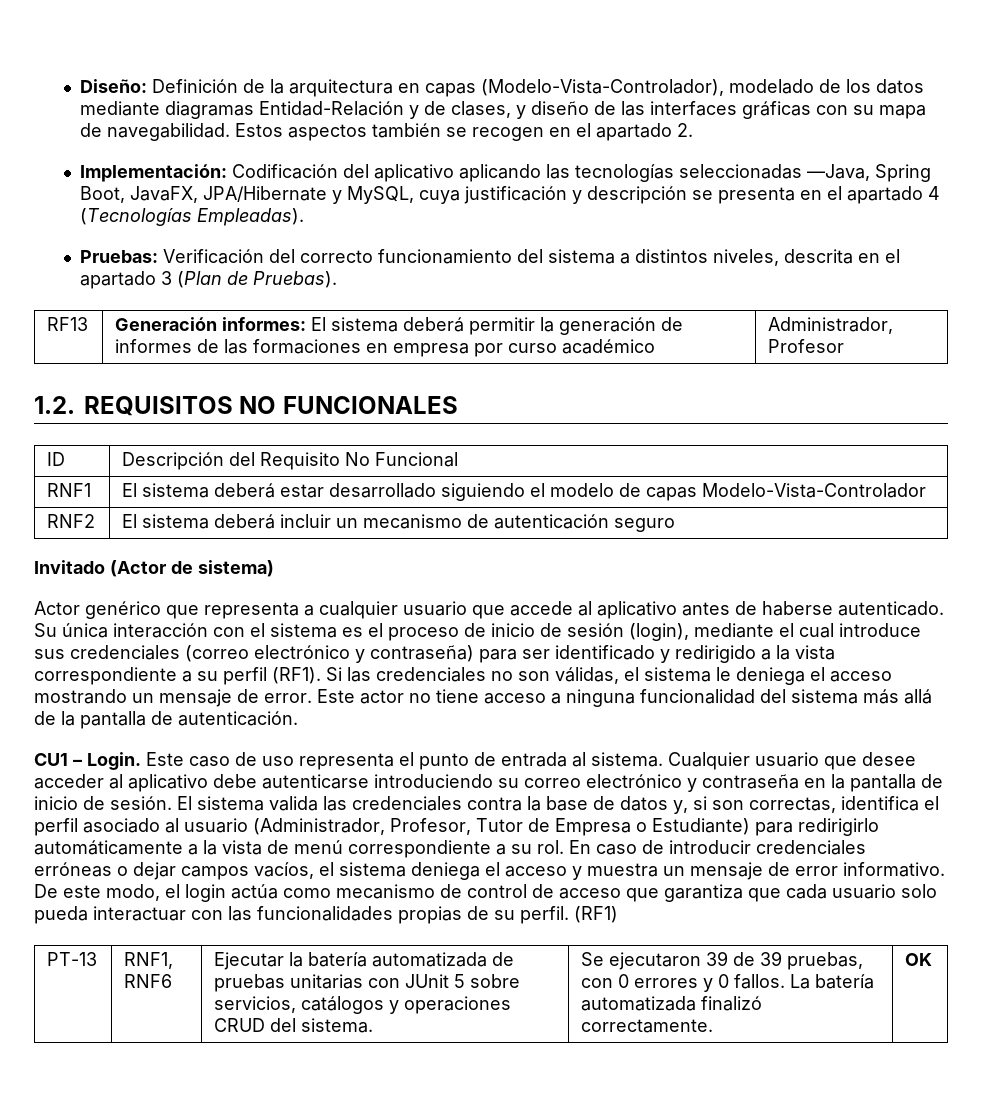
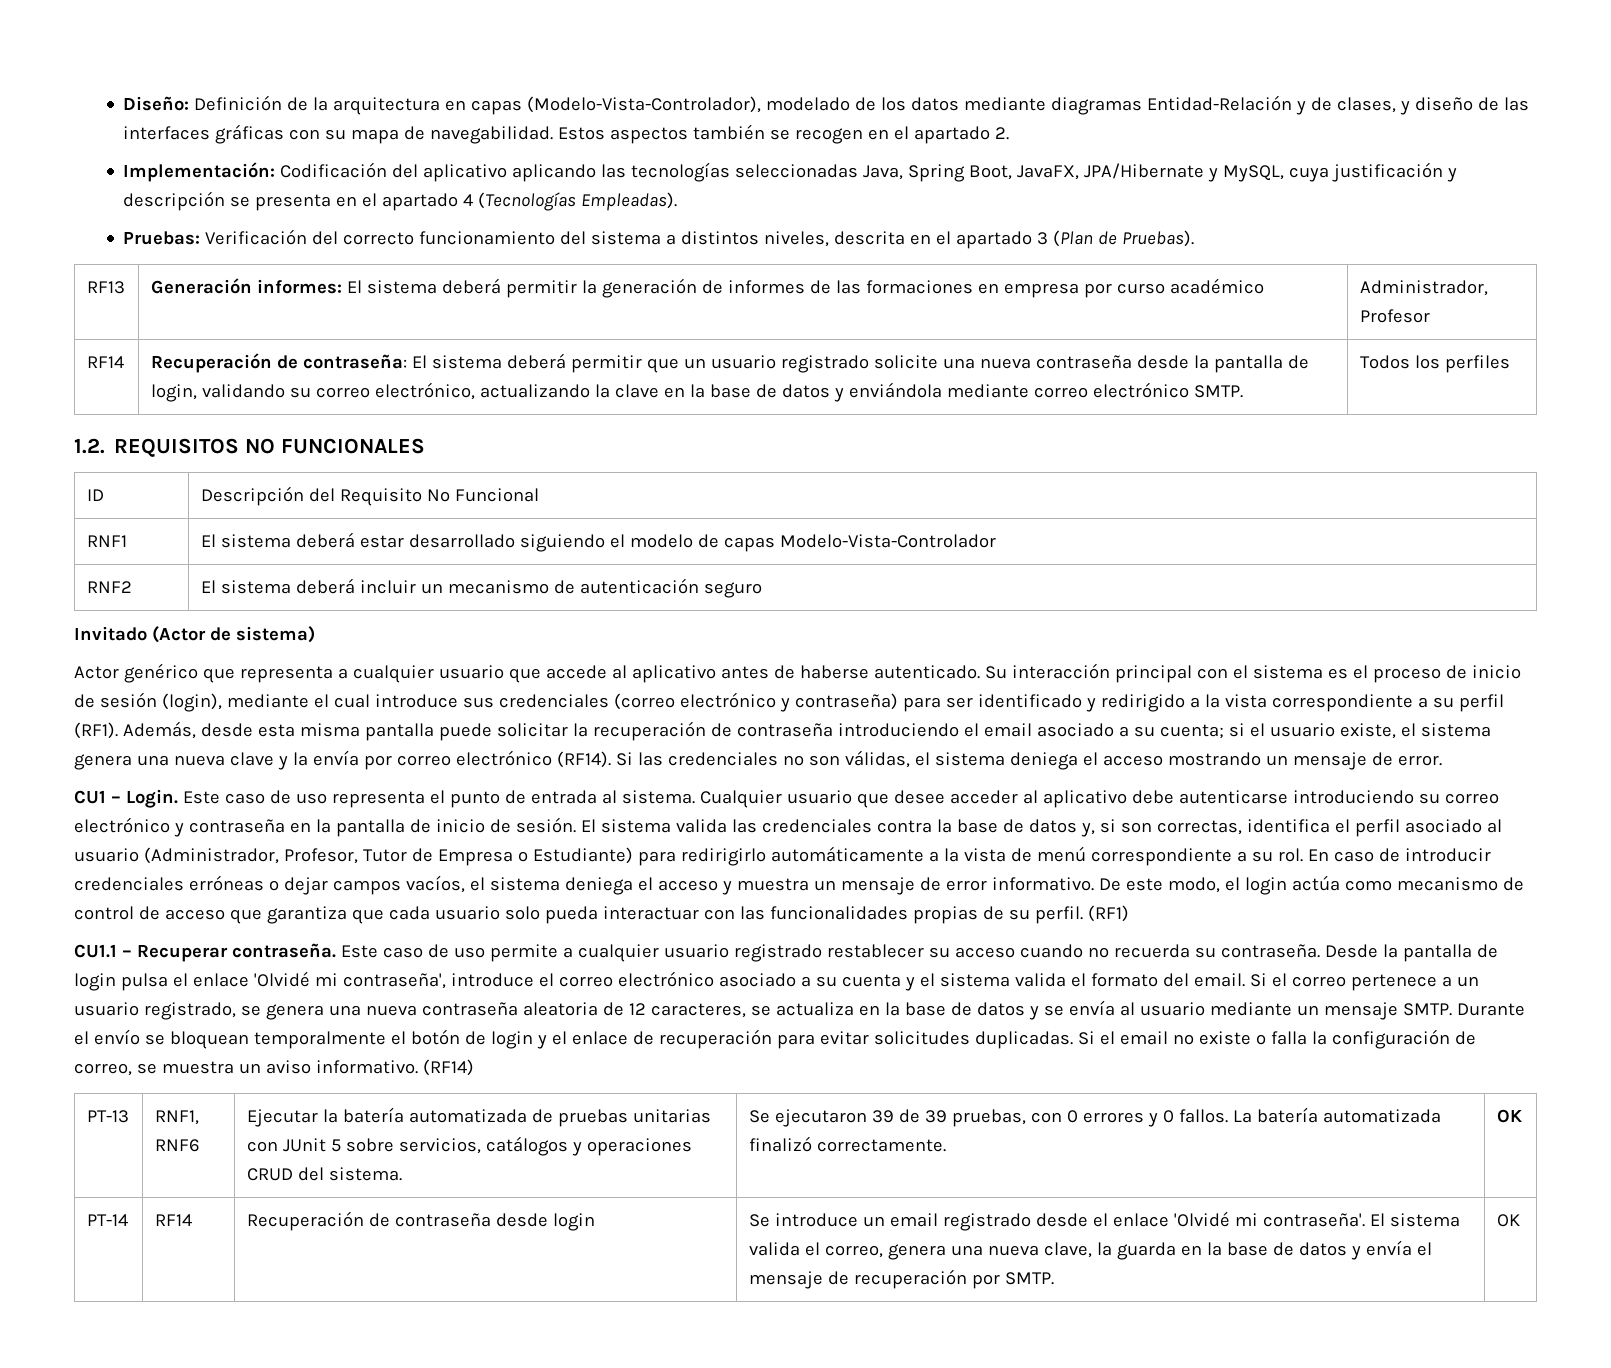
- Implementación: Codificación del aplicativo aplicando las tecnologías seleccionadas —Java, Spring Boot, JavaFX, JPA/Hibernate y MySQL, cuya justificación y descripción se presenta en el apartado 4 (Tecnologías Empleadas).
+ Implementación: Codificación del aplicativo aplicando las tecnologías seleccionadas Java, Spring Boot, JavaFX, JPA/Hibernate y MySQL, cuya justificación y descripción se presenta en el apartado 4 (Tecnologías Empleadas).
+ RF14 | Recuperación de contraseña: El sistema deberá permitir que un usuario registrado solicite una nueva contraseña desde la pantalla de login, validando su correo electrónico, actualizando la clave en la base de datos y enviándola mediante correo electrónico SMTP. | Todos los perfiles
- Su única interacción con el sistema es el proceso de inicio de sesión (login), mediante el cual introduce sus credenciales (correo electrónico y contraseña) para ser identificado y redirigido a la vista correspondiente a su perfil (RF1).
+ Su interacción principal con el sistema es el proceso de inicio de sesión (login), mediante el cual introduce sus credenciales (correo electrónico y contraseña) para ser identificado y redirigido a la vista correspondiente a su perfil (RF1).
+ Además, desde esta misma pantalla puede solicitar la recuperación de contraseña introduciendo el email asociado a su cuenta; si el usuario existe, el sistema genera una nueva clave y la envía por correo electrónico (RF14).
- Si las credenciales no son válidas, el sistema le deniega el acceso mostrando un mensaje de error. Este actor no tiene acceso a ninguna funcionalidad del sistema más allá de la pantalla de autenticación.
+ Si las credenciales no son válidas, el sistema deniega el acceso mostrando un mensaje de error.
+ CU1.1 – Recuperar contraseña. Este caso de uso permite a cualquier usuario registrado restablecer su acceso cuando no recuerda su contraseña. Desde la pantalla de login pulsa el enlace 'Olvidé mi contraseña', introduce el correo electrónico asociado a su cuenta y el sistema valida el formato del email. Si el correo pertenece a un usuario registrado, se genera una nueva contraseña aleatoria de 12 caracteres, se actualiza en la base de datos y se envía al usuario mediante un mensaje SMTP. Durante el envío se bloquean temporalmente el botón de login y el enlace de recuperación para evitar solicitudes duplicadas. Si el email no existe o falla la configuración de correo, se muestra un aviso informativo. (RF14)
+ PT-14 | RF14 | Recuperación de contraseña desde login | Se introduce un email registrado desde el enlace 'Olvidé mi contraseña'. El sistema valida el correo, genera una nueva clave, la guarda en la base de datos y envía el mensaje de recuperación por SMTP. | OK

